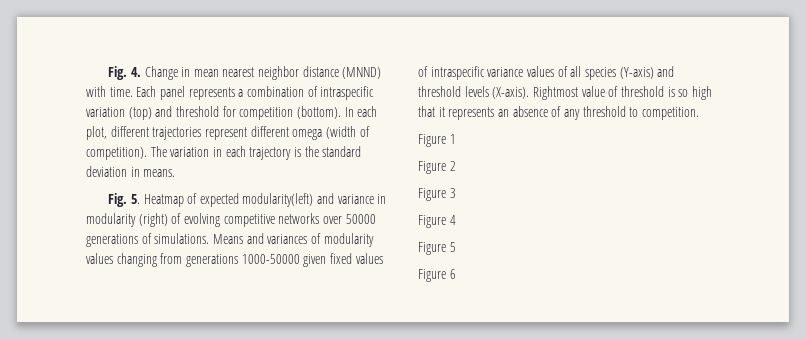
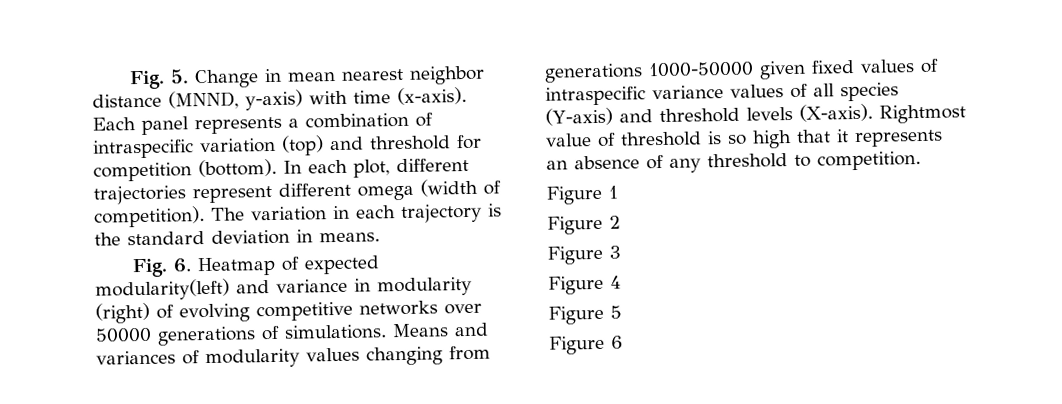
- Fig. 4. Change in mean nearest neighbor distance (MNND) with time.
+ Fig. 5. Change in mean nearest neighbor distance (MNND, y-axis) with time (x-axis).
- Fig. 5. Heatmap of expected modularity(left) and variance in modularity (right) of evolving competitive networks over 50000 generations of simulations.
+ Fig. 6. Heatmap of expected modularity(left) and variance in modularity (right) of evolving competitive networks over 50000 generations of simulations.

